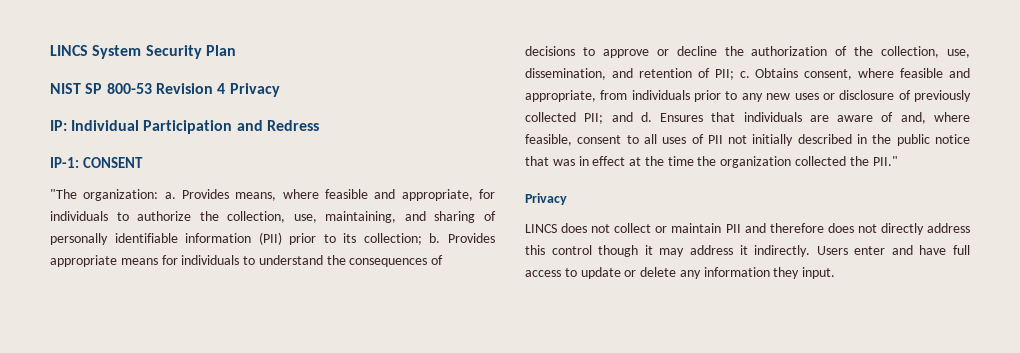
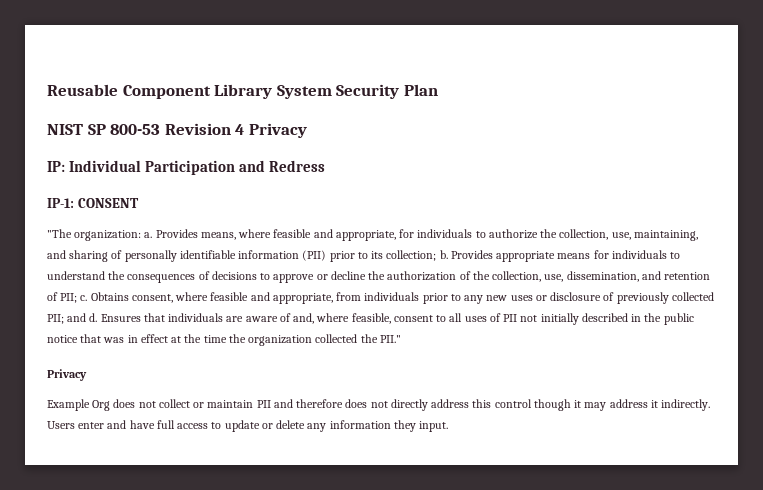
- LINCS System Security Plan
+ Reusable Component Library System Security Plan
- LINCS does not collect or maintain PII and therefore does not directly address this control though it may address it indirectly.
+ Example Org does not collect or maintain PII and therefore does not directly address this control though it may address it indirectly.

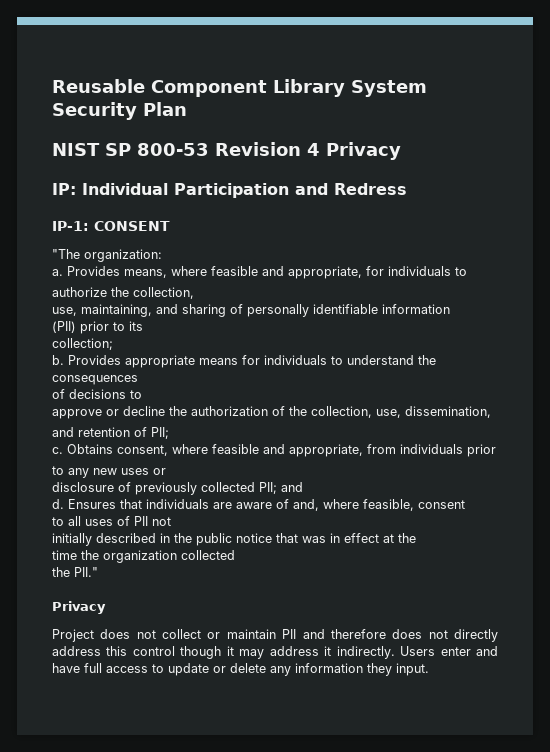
- "The organization: a.
+ "The organization:
+ a.
- Provides means, where feasible and appropriate, for individuals to authorize the collection, use, maintaining, and sharing of personally identifiable information (PII) prior to its collection; b.
+ Provides means, where feasible and appropriate, for individuals to
+ authorize the collection,
+ use, maintaining, and sharing of personally identifiable information
+ (PII) prior to its
+ collection;
+ b.
- Provides appropriate means for individuals to understand the consequences of decisions to approve or decline the authorization of the collection, use, dissemination, and retention of PII; c.
+ Provides appropriate means for individuals to understand the consequences
+ of decisions to
+ approve or decline the authorization of the collection, use, dissemination,
+ and retention of PII;
+ c.
- Obtains consent, where feasible and appropriate, from individuals prior to any new uses or disclosure of previously collected PII; and d.
+ Obtains consent, where feasible and appropriate, from individuals prior
+ to any new uses or
+ disclosure of previously collected PII; and
+ d.
- Ensures that individuals are aware of and, where feasible, consent to all uses of PII not initially described in the public notice that was in effect at the time the organization collected the PII."
+ Ensures that individuals are aware of and, where feasible, consent
+ to all uses of PII not
+ initially described in the public notice that was in effect at the
+ time the organization collected
+ the PII."
- Example Org does not collect or maintain PII and therefore does not directly address this control though it may address it indirectly.
+ Project does not collect or maintain PII and therefore does not directly address this control though it may address it indirectly.

